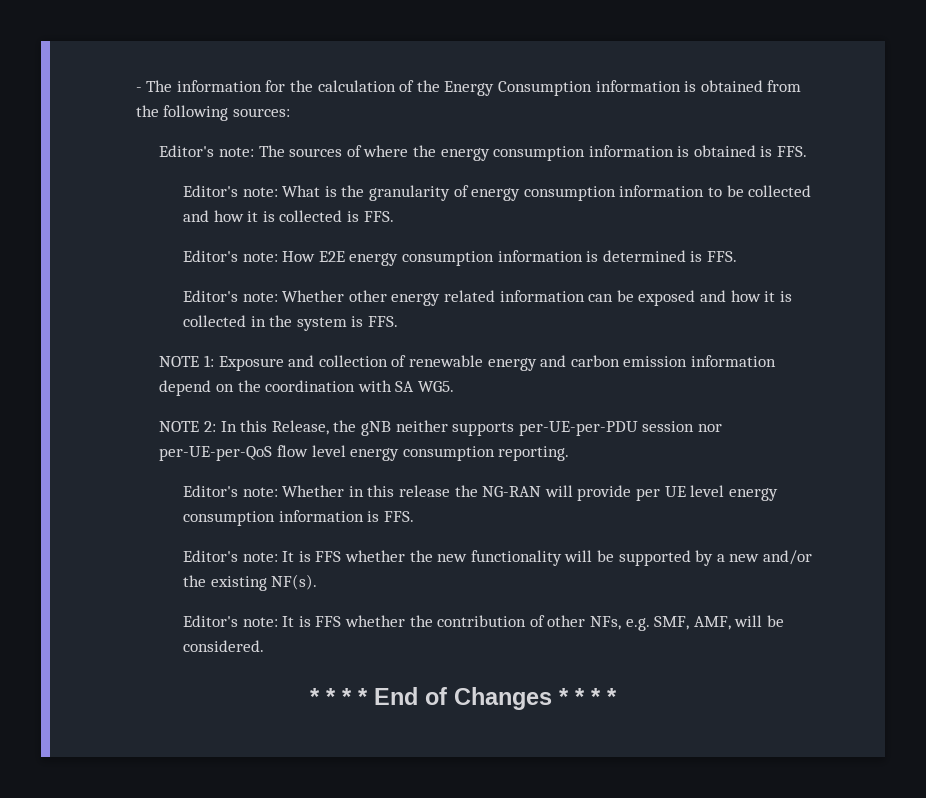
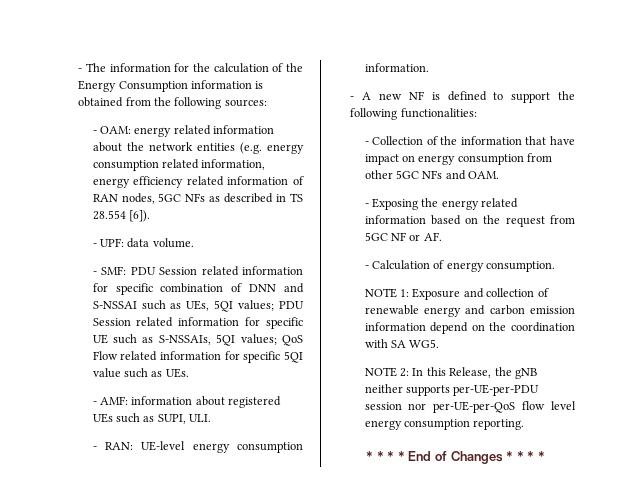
- Editor's note: The sources of where the energy consumption information is obtained is FFS.
- Editor's note: What is the granularity of energy consumption information to be collected and how it is collected is FFS.
- Editor's note: How E2E energy consumption information is determined is FFS.
- Editor's note: Whether other energy related information can be exposed and how it is collected in the system is FFS.
+ - OAM: energy related information about the network entities (e.g. energy consumption related information, energy efficiency related information of RAN nodes, 5GC NFs as described in TS 28.554 [6]).
+ - UPF: data volume.
+ - SMF: PDU Session related information for specific combination of DNN and S-NSSAI such as UEs, 5QI values; PDU Session related information for specific UE such as S-NSSAIs, 5QI values; QoS Flow related information for specific 5QI value such as UEs.
+ - AMF: information about registered UEs such as SUPI, ULI.
+ - RAN: UE-level energy consumption information.
+ - A new NF is defined to support the following functionalities:
+ - Collection of the information that have impact on energy consumption from other 5GC NFs and OAM.
+ - Exposing the energy related information based on the request from 5GC NF or AF.
+ - Calculation of energy consumption.
- Editor's note: Whether in this release the NG-RAN will provide per UE level energy consumption information is FFS.
- Editor's note: It is FFS whether the new functionality will be supported by a new and/or the existing NF(s).
- Editor's note: It is FFS whether the contribution of other NFs, e.g. SMF, AMF, will be considered.

